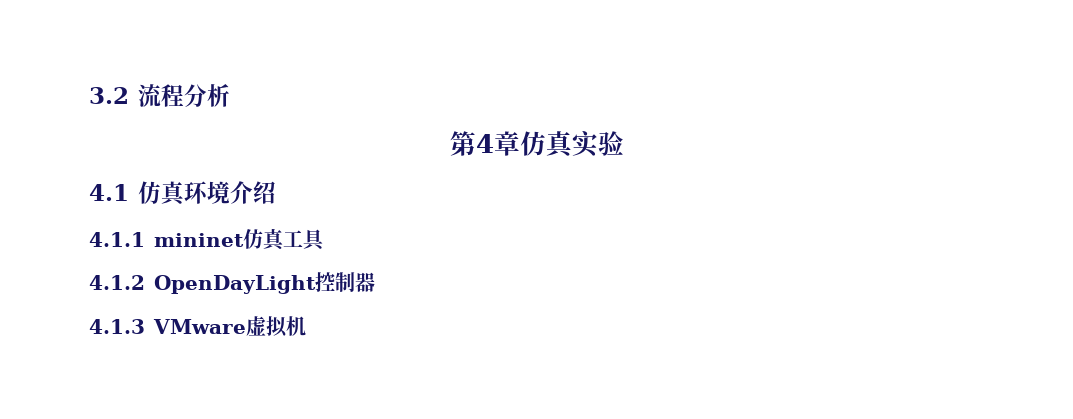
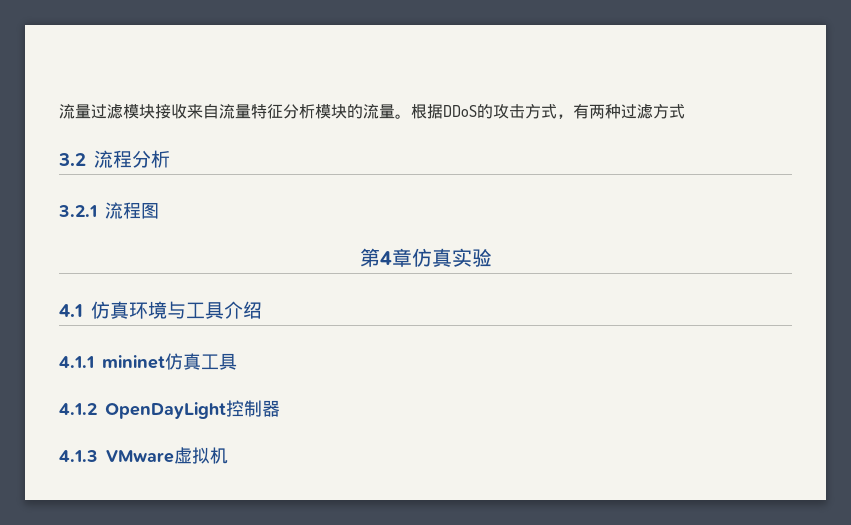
+ 流量过滤模块接收来自流量特征分析模块的流量。根据DDoS的攻击方式，有两种过滤方式
+ 3.2.1流程图
- 4.1仿真环境介绍
+ 4.1仿真环境与工具介绍

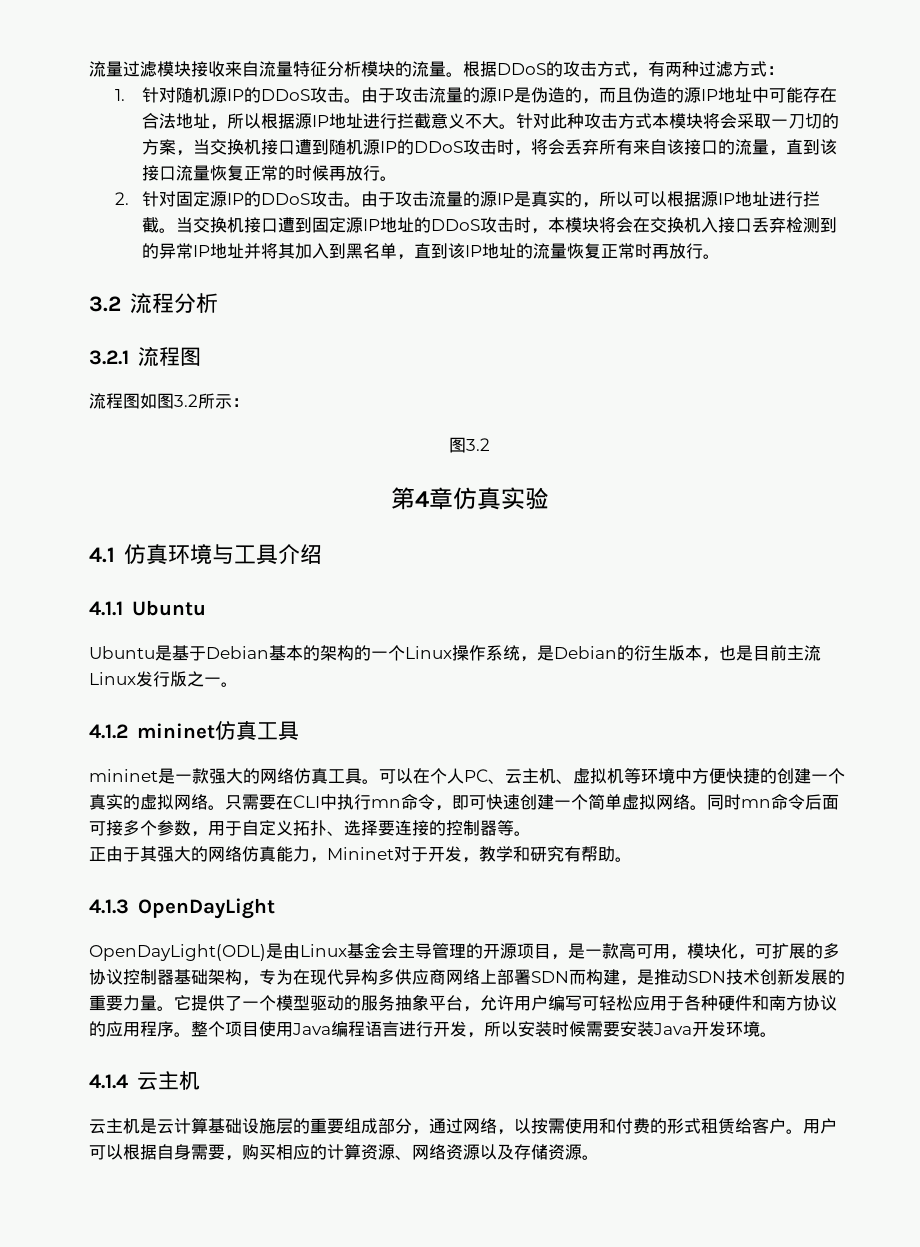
- 根据DDoS的攻击方式，有两种过滤方式
+ 根据DDoS的攻击方式，有两种过滤方式：
+ 1.针对随机源IP的DDoS攻击。由于攻击流量的源IP是伪造的，而且伪造的源IP地址中可能存在合法地址，所以根据源IP地址进行拦截意义不大。针对此种攻击方式本模块将会采取一刀切的方案，当交换机接口遭到随机源IP的DDoS攻击时，将会丢弃所有来自该接口的流量，直到该接口流量恢复正常的时候再放行。
+ 2.针对固定源IP的DDoS攻击。由于攻击流量的源IP是真实的，所以可以根据源IP地址进行拦截。当交换机接口遭到固定源IP地址的DDoS攻击时，本模块将会在交换机入接口丢弃检测到的异常IP地址并将其加入到黑名单，直到该IP地址的流量恢复正常时再放行。
+ 流程图如图3.2所示：
+ 图3.2
- 4.1.1 mininet仿真工具
- 4.1.2 OpenDayLight控制器
- 4.1.3 VMware虚拟机
+ 4.1.1 Ubuntu
+ Ubuntu是基于Debian基本的架构的一个Linux操作系统，是Debian的衍生版本，也是目前主流Linux发行版之一。
+ 4.1.2 mininet仿真工具
+ mininet是一款强大的网络仿真工具。可以在个人PC、云主机、虚拟机等环境中方便快捷的创建一个真实的虚拟网络。只需要在CLI中执行mn命令，即可快速创建一个简单虚拟网络。同时mn命令后面可接多个参数，用于自定义拓扑、选择要连接的控制器等。
+ 正由于其强大的网络仿真能力，Mininet对于开发，教学和研究有帮助。
+ 4.1.3 OpenDayLight
+ OpenDayLight(ODL)是由Linux基金会主导管理的开源项目，是一款高可用，模块化，可扩展的多协议控制器基础架构，专为在现代异构多供应商网络上部署SDN而构建，是推动SDN技术创新发展的重要力量。它提供了一个模型驱动的服务抽象平台，允许用户编写可轻松应用于各种硬件和南方协议的应用程序。整个项目使用Java编程语言进行开发，所以安装时候需要安装Java开发环境。
+ 4.1.4云主机
+ 云主机是云计算基础设施层的重要组成部分，通过网络，以按需使用和付费的形式租赁给客户。用户可以根据自身需要，购买相应的计算资源、网络资源以及存储资源。

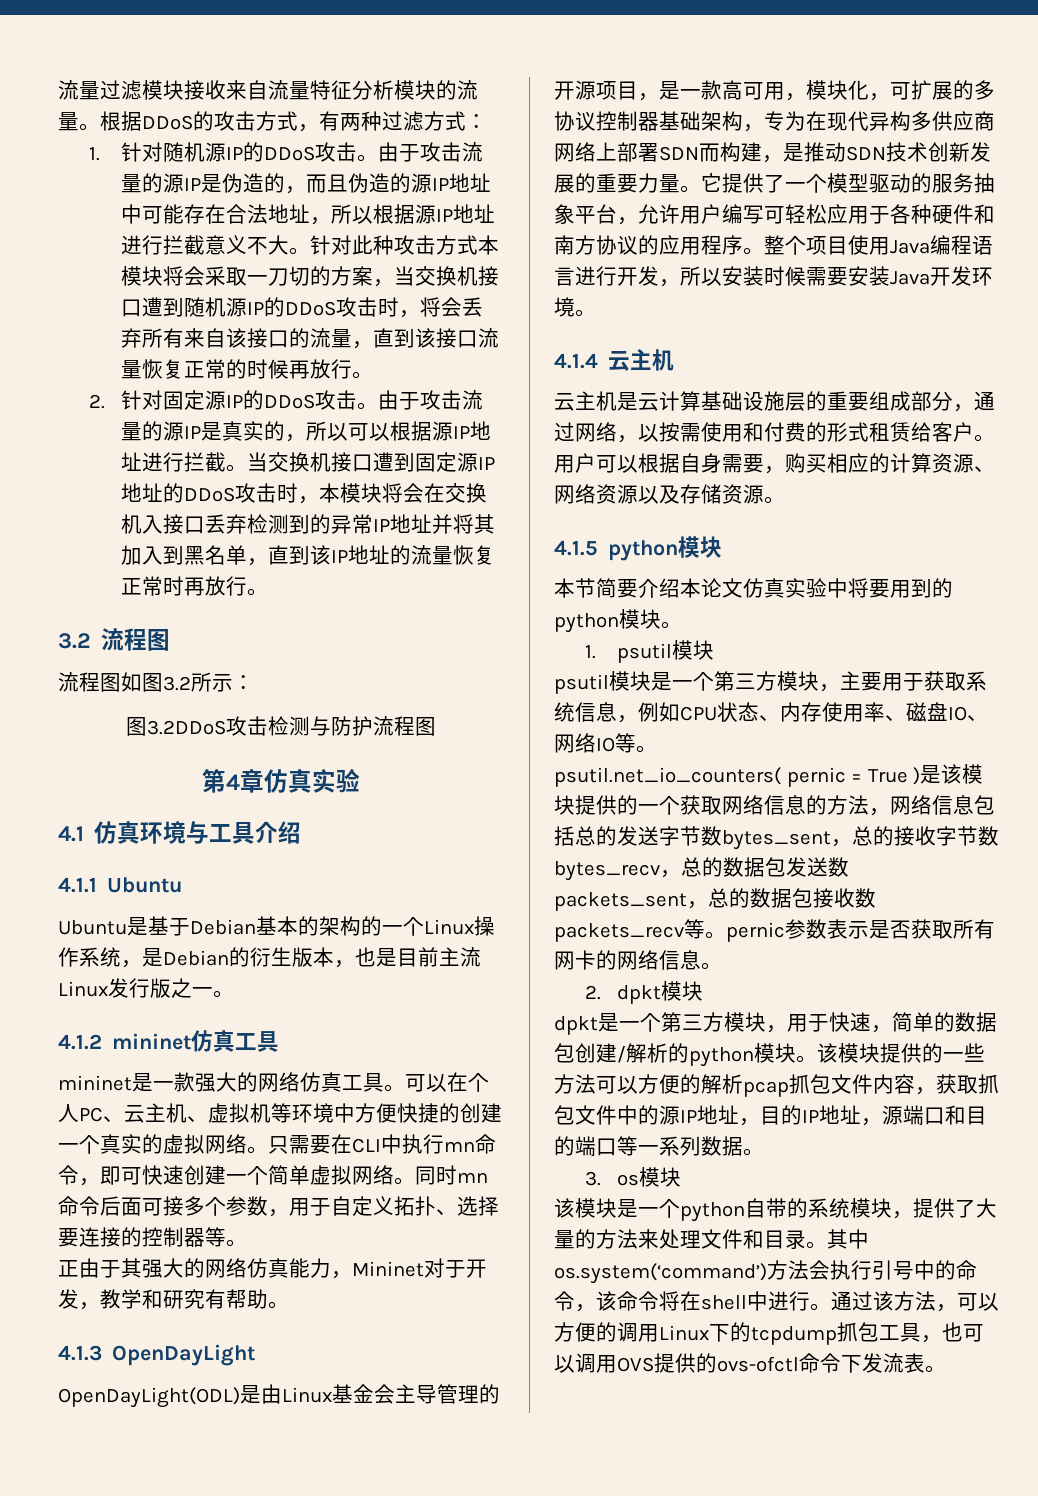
- 3.2流程分析
- 3.2.1流程图
+ 3.2流程图
  流程图如图3.2所示：
- 图3.2
+ 图3.2DDoS攻击检测与防护流程图
+ 4.1.5 python模块
+ 本节简要介绍本论文仿真实验中将要用到的python模块。
+ 1. psutil模块
+ psutil模块是一个第三方模块，主要用于获取系统信息，例如CPU状态、内存使用率、磁盘IO、网络IO等。
+ psutil.net_io_counters( pernic = True )是该模块提供的一个获取网络信息的方法，网络信息包括总的发送字节数bytes_sent，总的接收字节数bytes_recv，总的数据包发送数packets_sent，总的数据包接收数packets_recv等。pernic参数表示是否获取所有网卡的网络信息。
+ 2. dpkt模块
+ dpkt是一个第三方模块，用于快速，简单的数据包创建/解析的python模块。该模块提供的一些方法可以方便的解析pcap抓包文件内容，获取抓包文件中的源IP地址，目的IP地址，源端口和目的端口等一系列数据。
+ 3. os模块
+ 该模块是一个python自带的系统模块，提供了大量的方法来处理文件和目录。其中os.system(‘command’)方法会执行引号中的命令，该命令将在shell中进行。通过该方法，可以方便的调用Linux下的tcpdump抓包工具，也可以调用OVS提供的ovs-ofctl命令下发流表。

